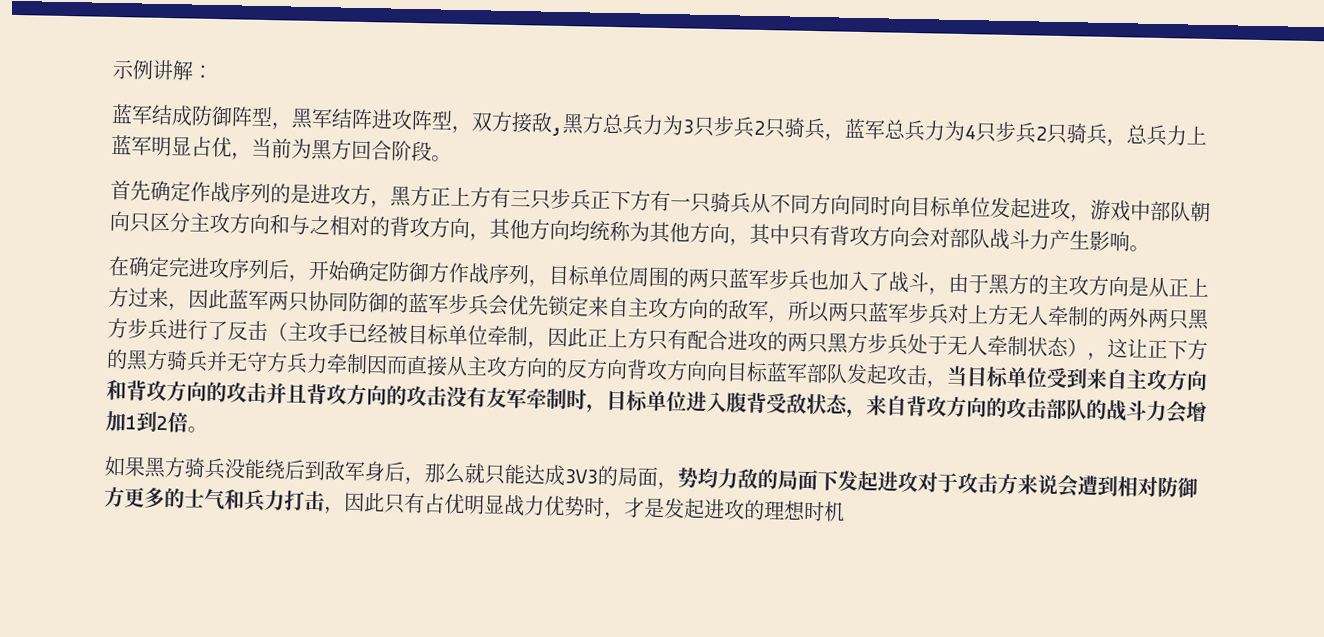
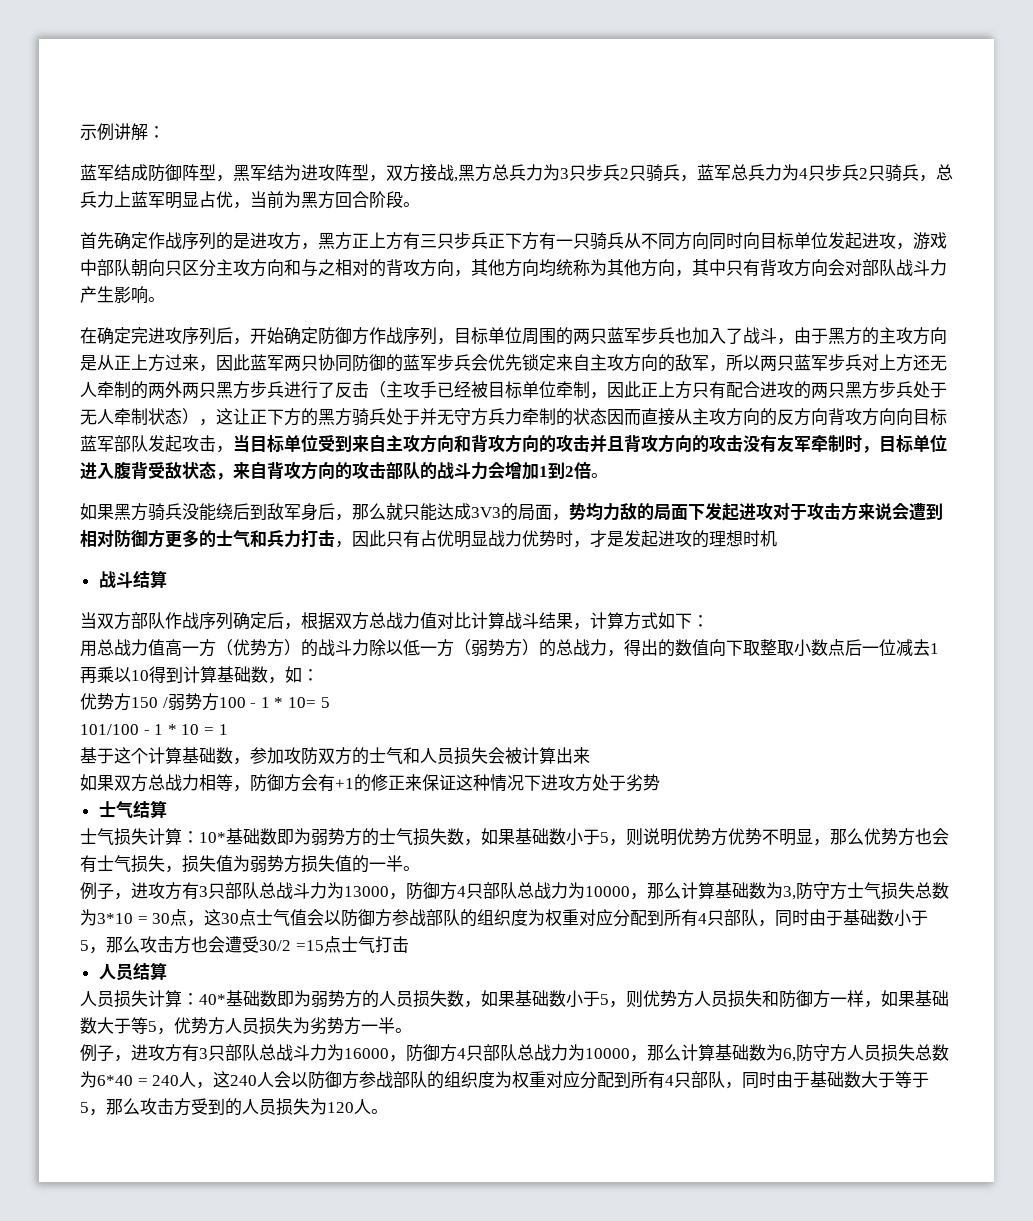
- 蓝军结成防御阵型，黑军结阵进攻阵型，双方接敌,黑方总兵力为3只步兵2只骑兵，蓝军总兵力为4只步兵2只骑兵，总兵力上蓝军明显占优，当前为黑方回合阶段。
+ 蓝军结成防御阵型，黑军结为进攻阵型，双方接战,黑方总兵力为3只步兵2只骑兵，蓝军总兵力为4只步兵2只骑兵，总兵力上蓝军明显占优，当前为黑方回合阶段。
- 在确定完进攻序列后，开始确定防御方作战序列，目标单位周围的两只蓝军步兵也加入了战斗，由于黑方的主攻方向是从正上方过来，因此蓝军两只协同防御的蓝军步兵会优先锁定来自主攻方向的敌军，所以两只蓝军步兵对上方无人牵制的两外两只黑方步兵进行了反击（主攻手已经被目标单位牵制，因此正上方只有配合进攻的两只黑方步兵处于无人牵制状态），这让正下方的黑方骑兵并无守方兵力牵制因而直接从主攻方向的反方向背攻方向向目标蓝军部队发起攻击，当目标单位受到来自主攻方向和背攻方向的攻击并且背攻方向的攻击没有友军牵制时，目标单位进入腹背受敌状态，来自背攻方向的攻击部队的战斗力会增加1到2倍。
+ 在确定完进攻序列后，开始确定防御方作战序列，目标单位周围的两只蓝军步兵也加入了战斗，由于黑方的主攻方向是从正上方过来，因此蓝军两只协同防御的蓝军步兵会优先锁定来自主攻方向的敌军，所以两只蓝军步兵对上方还无人牵制的两外两只黑方步兵进行了反击（主攻手已经被目标单位牵制，因此正上方只有配合进攻的两只黑方步兵处于无人牵制状态），这让正下方的黑方骑兵处于并无守方兵力牵制的状态因而直接从主攻方向的反方向背攻方向向目标蓝军部队发起攻击，当目标单位受到来自主攻方向和背攻方向的攻击并且背攻方向的攻击没有友军牵制时，目标单位进入腹背受敌状态，来自背攻方向的攻击部队的战斗力会增加1到2倍。
+ 战斗结算
+ 当双方部队作战序列确定后，根据双方总战力值对比计算战斗结果，计算方式如下：
+ 用总战力值高一方（优势方）的战斗力除以低一方（弱势方）的总战力，得出的数值向下取整取小数点后一位减去1再乘以10得到计算基础数，如：
+ 优势方150 /弱势方100 - 1 * 10= 5
+ 101/100 - 1 * 10 = 1
+ 基于这个计算基础数，参加攻防双方的士气和人员损失会被计算出来
+ 如果双方总战力相等，防御方会有+1的修正来保证这种情况下进攻方处于劣势
+ 士气结算
+ 士气损失计算：10*基础数即为弱势方的士气损失数，如果基础数小于5，则说明优势方优势不明显，那么优势方也会有士气损失，损失值为弱势方损失值的一半。
+ 例子，进攻方有3只部队总战斗力为13000，防御方4只部队总战力为10000，那么计算基础数为3,防守方士气损失总数为3*10 = 30点，这30点士气值会以防御方参战部队的组织度为权重对应分配到所有4只部队，同时由于基础数小于5，那么攻击方也会遭受30/2 =15点士气打击
+ 人员结算
+ 人员损失计算：40*基础数即为弱势方的人员损失数，如果基础数小于5，则优势方人员损失和防御方一样，如果基础数大于等5，优势方人员损失为劣势方一半。
+ 例子，进攻方有3只部队总战斗力为16000，防御方4只部队总战力为10000，那么计算基础数为6,防守方人员损失总数为6*40 = 240人，这240人会以防御方参战部队的组织度为权重对应分配到所有4只部队，同时由于基础数大于等于5，那么攻击方受到的人员损失为120人。

